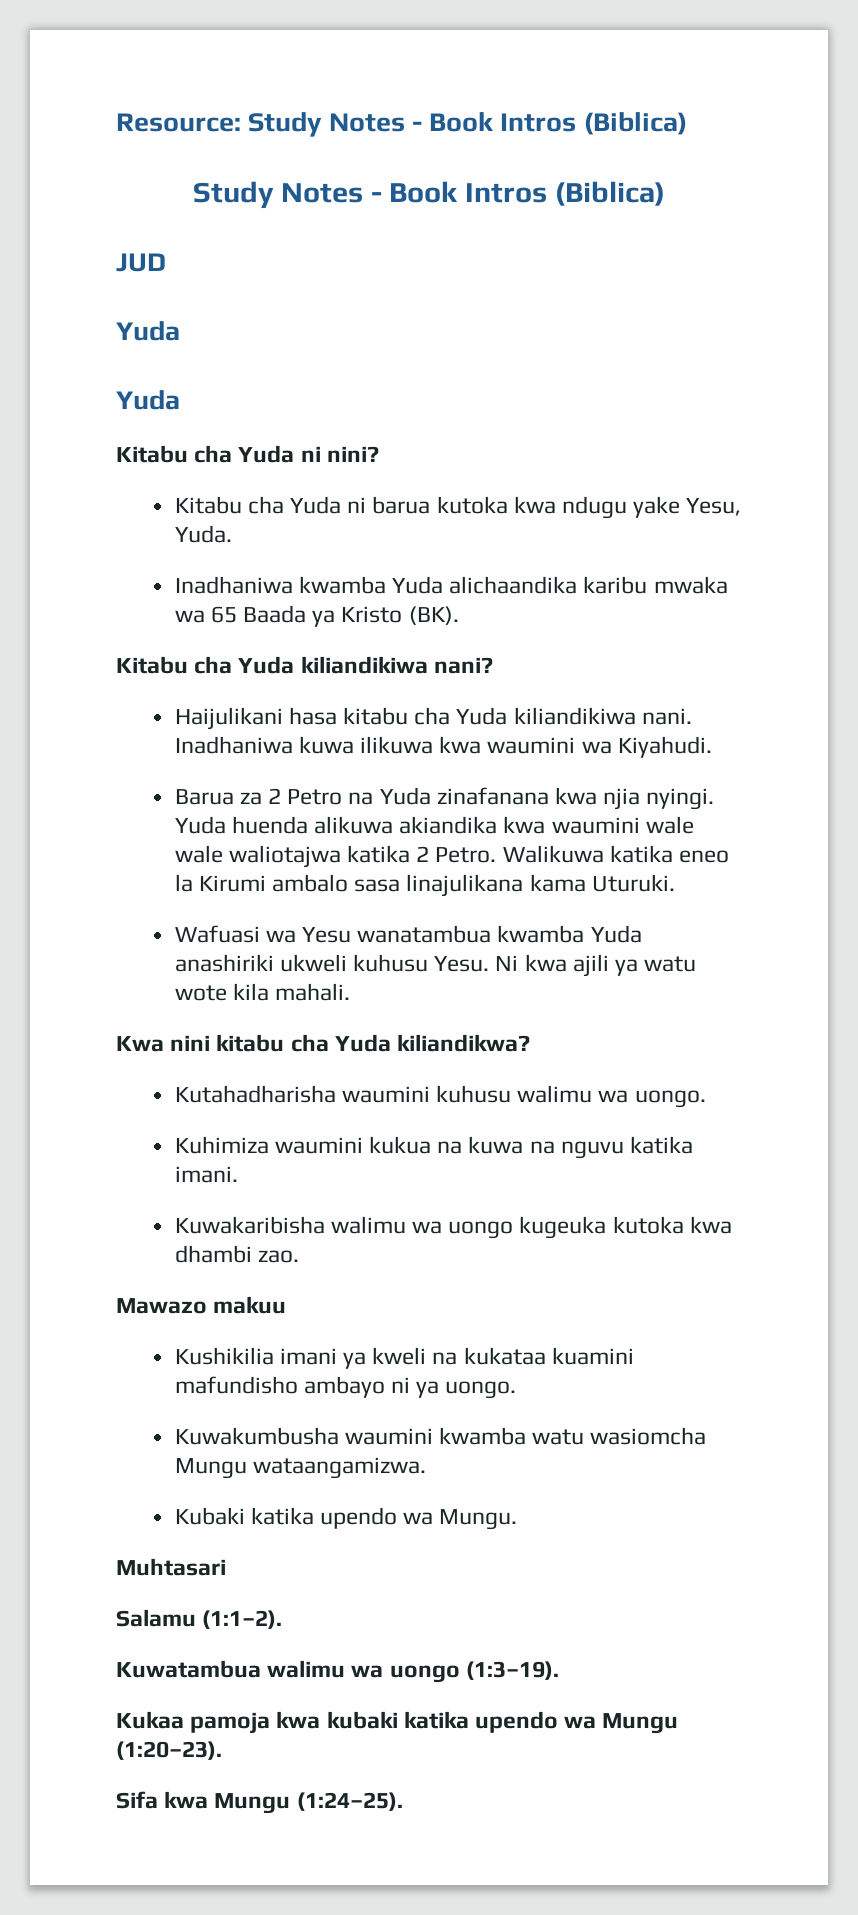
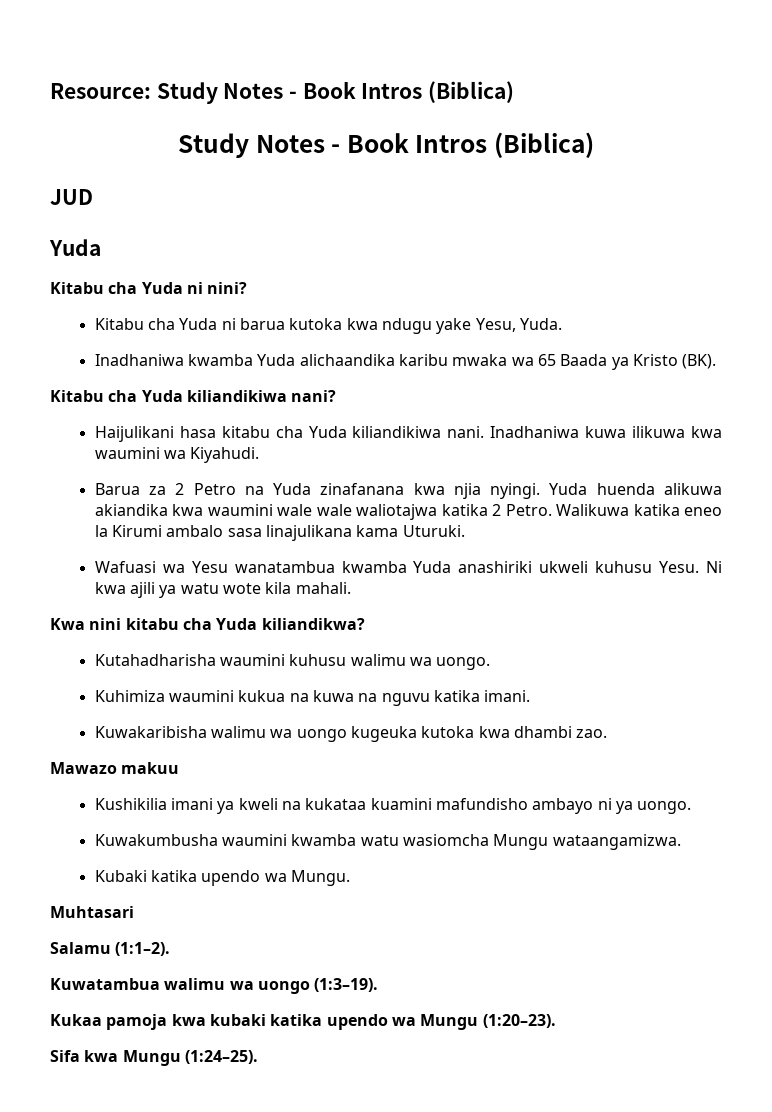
  JUD
- Yuda

